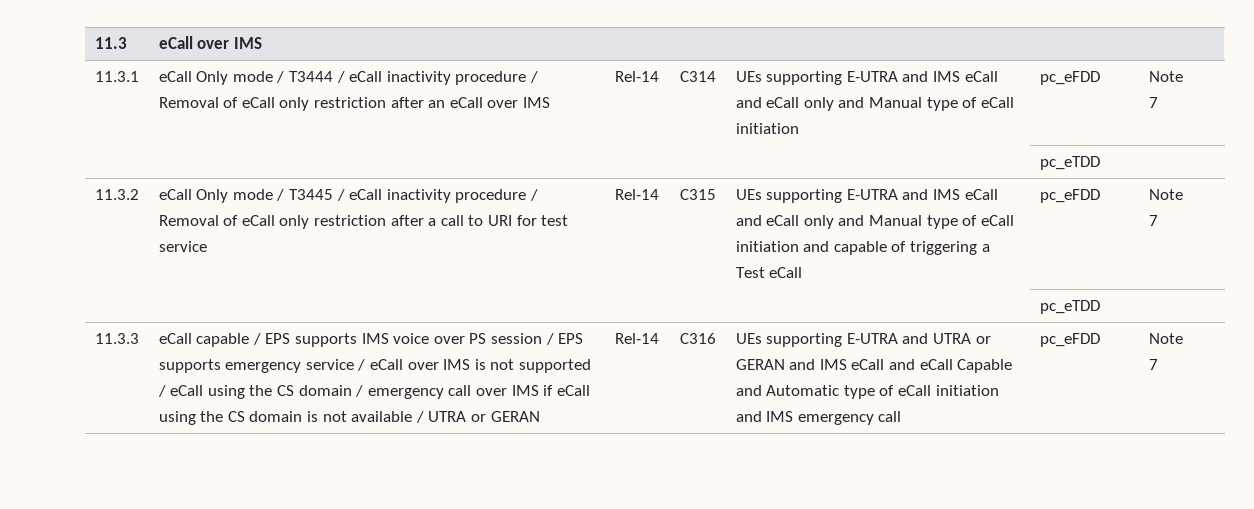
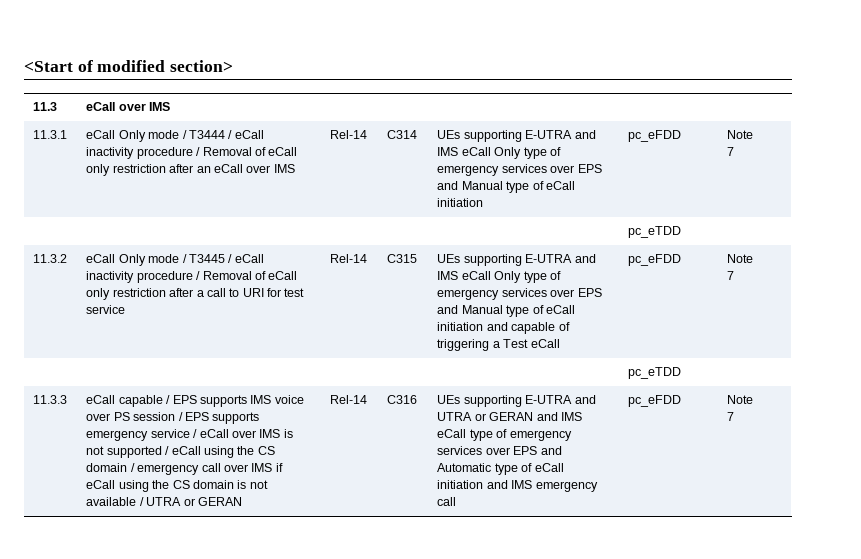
+ <Start of modified section>
- C314 | UEs supporting E-UTRA and IMS eCall and eCall only and Manual type of eCall initiation
+ C314 | UEs supporting E-UTRA and IMS eCall Only type of emergency services over EPS and Manual type of eCall initiation
- UEs supporting E-UTRA and IMS eCall and eCall only and Manual type of eCall initiation and capable of triggering a Test eCall
+ UEs supporting E-UTRA and IMS eCall Only type of emergency services over EPS and Manual type of eCall initiation and capable of triggering a Test eCall
- UEs supporting E-UTRA and UTRA or GERAN and IMS eCall and eCall Capable and Automatic type of eCall initiation and IMS emergency call
+ UEs supporting E-UTRA and UTRA or GERAN and IMS eCall type of emergency services over EPS and Automatic type of eCall initiation and IMS emergency call

